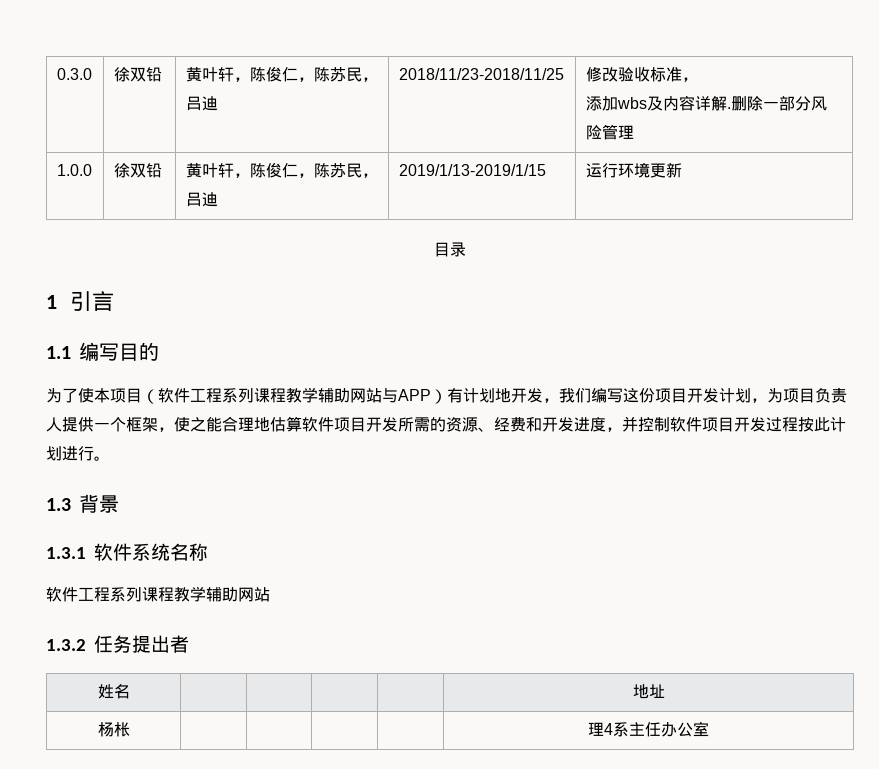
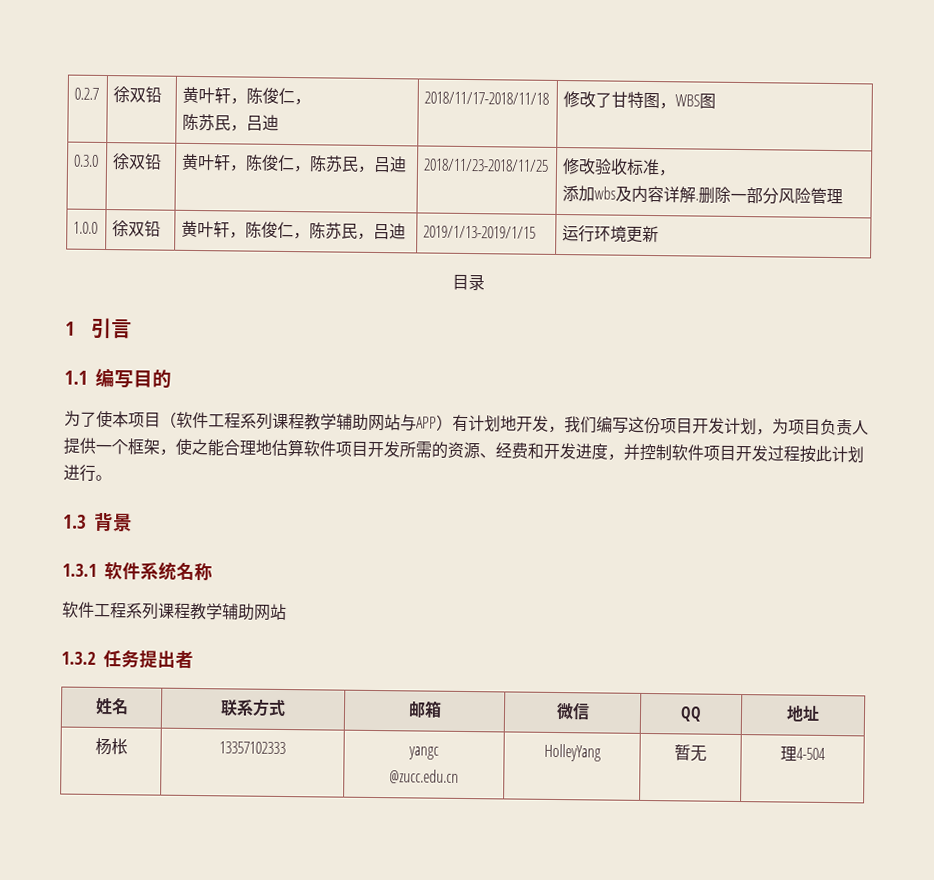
+ 0.2.7 | 徐双铅 | 黄叶轩，陈俊仁，
+ 陈苏民，吕迪 | 2018/11/17-2018/11/18 | 修改了甘特图，WBS图
- 姓名 | | | | | 地址
- 杨枨 | | | | | 理4系主任办公室
+ 姓名 | 联系方式 | 邮箱 | 微信 | QQ | 地址
+ 杨枨 | 13357102333 | yangc
+ @zucc.edu.cn | HolleyYang | 暂无 | 理4-504

